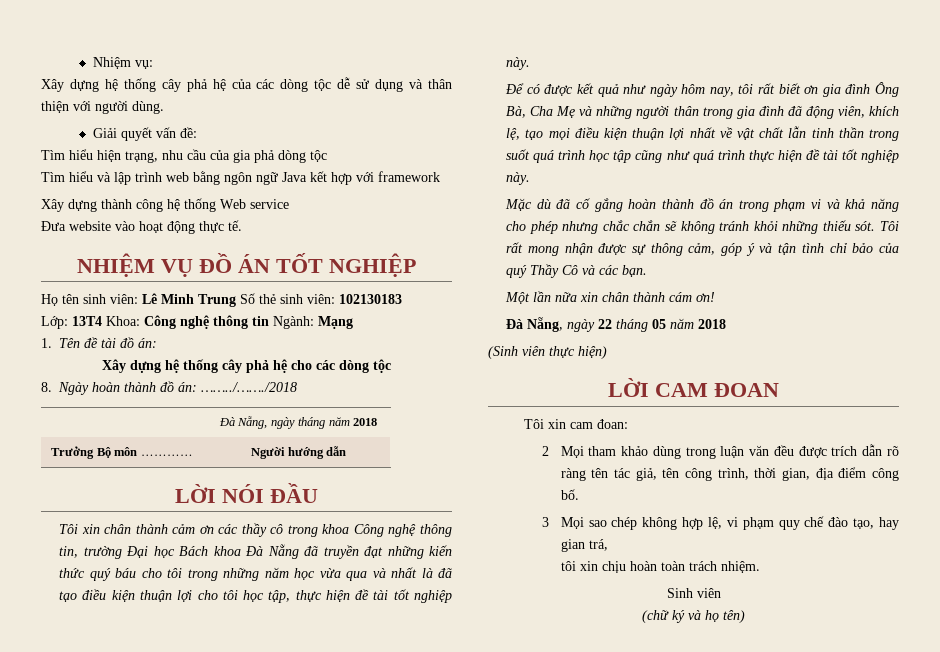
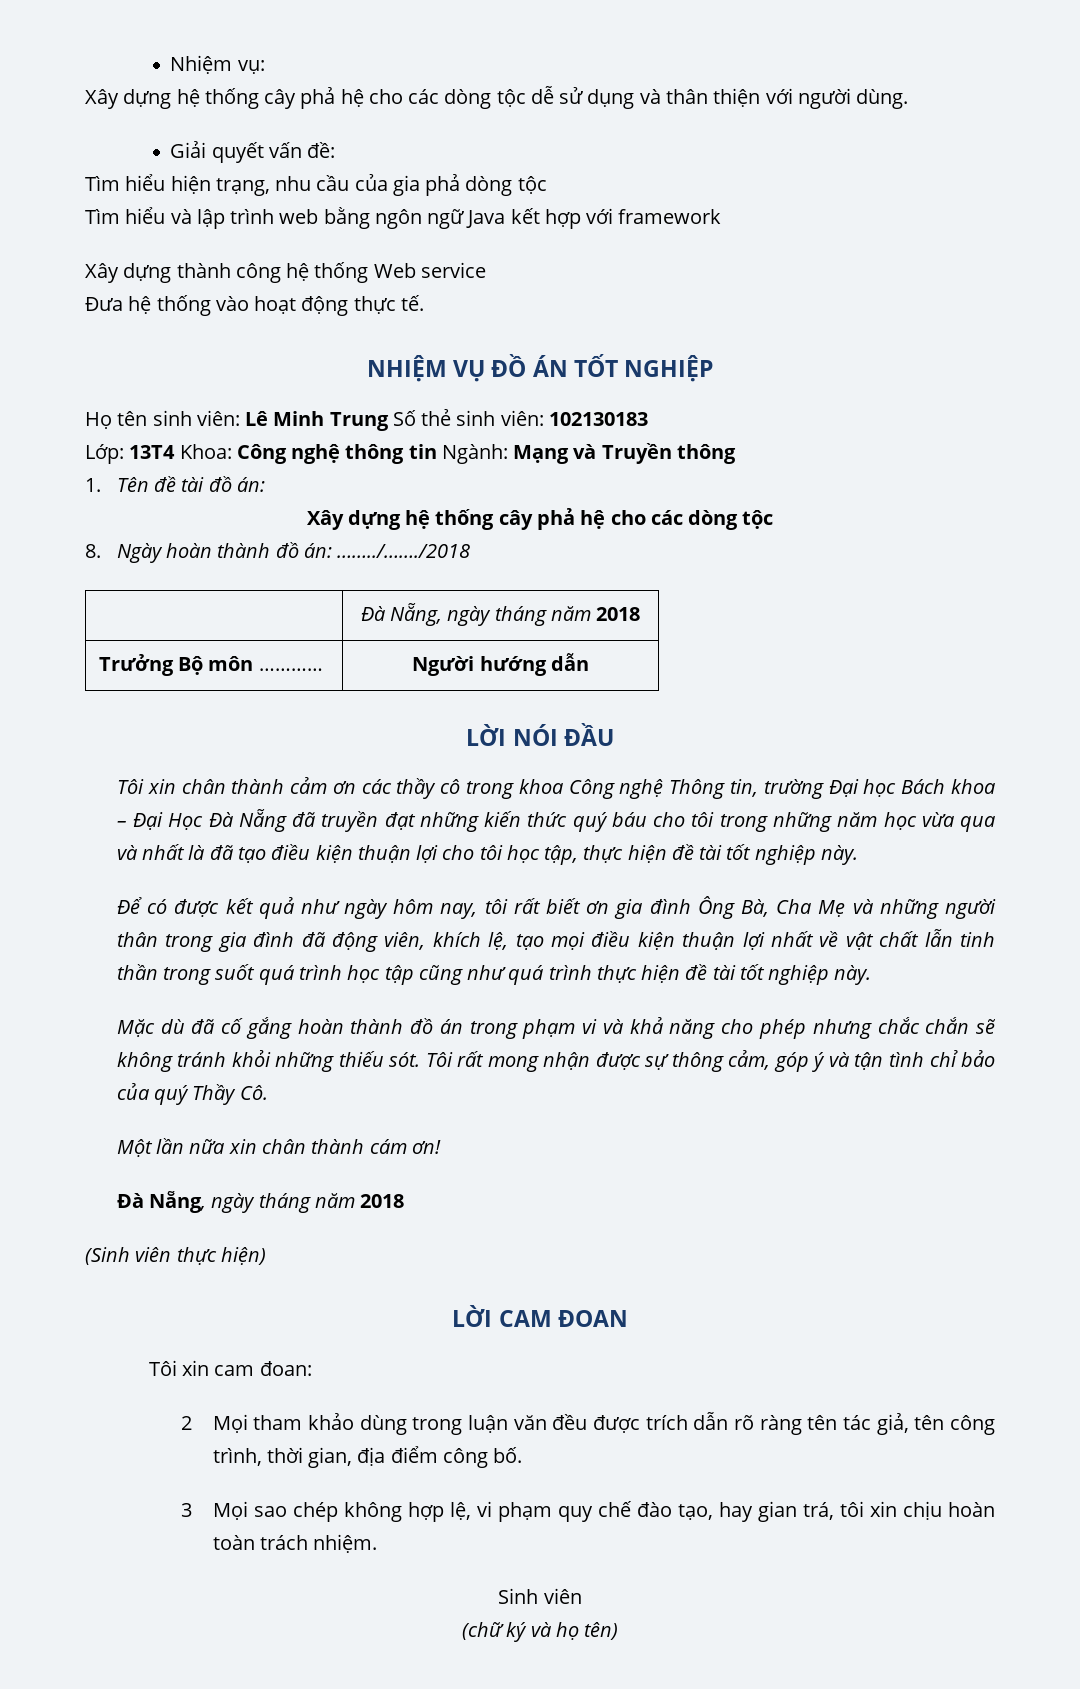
- Xây dựng hệ thống cây phả hệ của các dòng tộc dễ sử dụng và thân thiện với người dùng.
+ Xây dựng hệ thống cây phả hệ cho các dòng tộc dễ sử dụng và thân thiện với người dùng.
- Đưa website vào hoạt động thực tế.
+ Đưa hệ thống vào hoạt động thực tế.
- Lớp: 13T4 Khoa: Công nghệ thông tin Ngành: Mạng
+ Lớp: 13T4 Khoa: Công nghệ thông tin Ngành: Mạng và Truyền thông
- Tôi xin chân thành cảm ơn các thầy cô trong khoa Công nghệ thông tin, trường Đại học Bách khoa Đà Nẵng đã truyền đạt những kiến thức quý báu cho tôi trong những năm học vừa qua và nhất là đã tạo điều kiện thuận lợi cho tôi học tập, thực hiện đề tài tốt nghiệp này.
+ Tôi xin chân thành cảm ơn các thầy cô trong khoa Công nghệ Thông tin, trường Đại học Bách khoa – Đại Học Đà Nẵng đã truyền đạt những kiến thức quý báu cho tôi trong những năm học vừa qua và nhất là đã tạo điều kiện thuận lợi cho tôi học tập, thực hiện đề tài tốt nghiệp này.
- Tôi rất mong nhận được sự thông cảm, góp ý và tận tình chỉ bảo của quý Thầy Cô và các bạn.
+ Tôi rất mong nhận được sự thông cảm, góp ý và tận tình chỉ bảo của quý Thầy Cô.
  Một lần nữa xin chân thành cám ơn!
- Đà Nẵng, ngày 22 tháng 05 năm 2018
+ Đà Nẵng, ngày tháng năm 2018
- 3 Mọi sao chép không hợp lệ, vi phạm quy chế đào tạo, hay gian trá,
- tôi xin chịu hoàn toàn trách nhiệm.
+ 3 Mọi sao chép không hợp lệ, vi phạm quy chế đào tạo, hay gian trá, tôi xin chịu hoàn toàn trách nhiệm.

